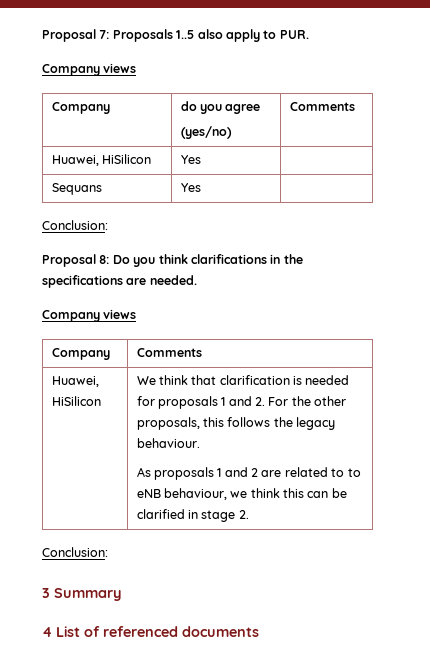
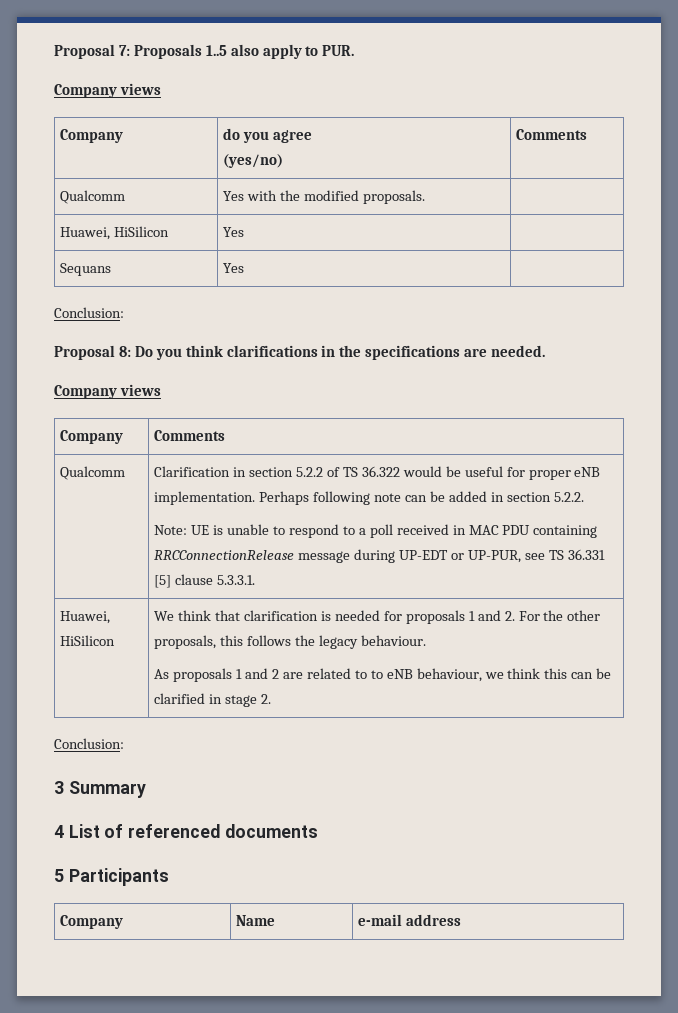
+ Qualcomm | Yes with the modified proposals. |
+ Qualcomm | Clarification in section 5.2.2 of TS 36.322 would be useful for proper eNB implementation. Perhaps following note can be added in section 5.2.2.
+ Note: UE is unable to respond to a poll received in MAC PDU containing RRCConnectionRelease message during UP-EDT or UP-PUR, see TS 36.331 [5] clause 5.3.3.1.
+ 5 Participants
+ Company | Name | e-mail address

